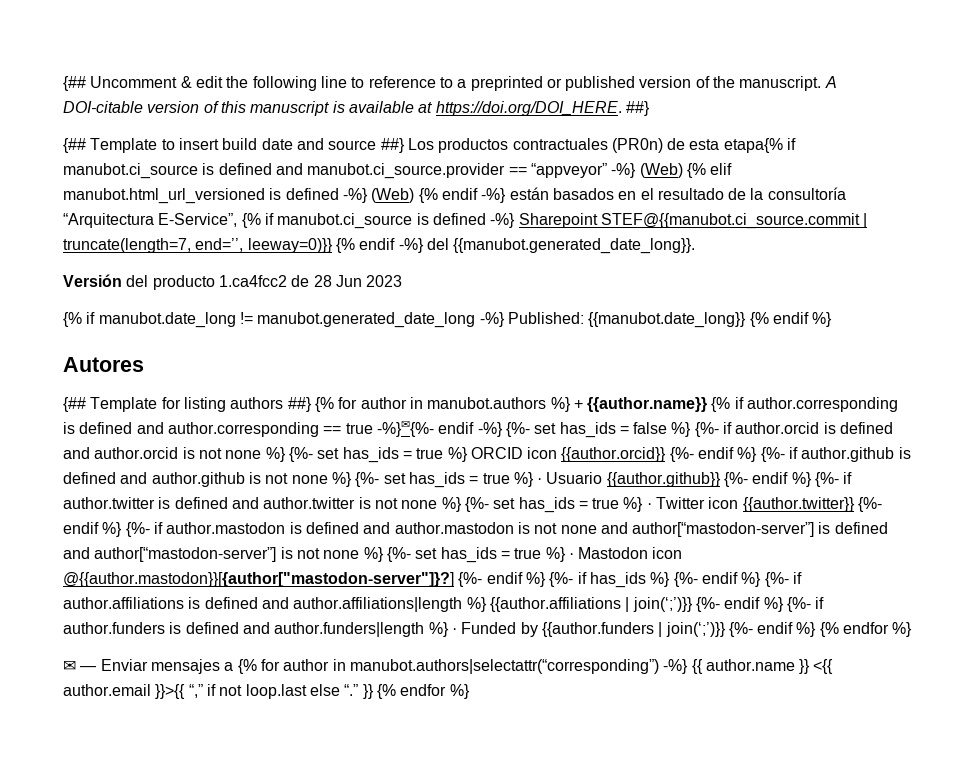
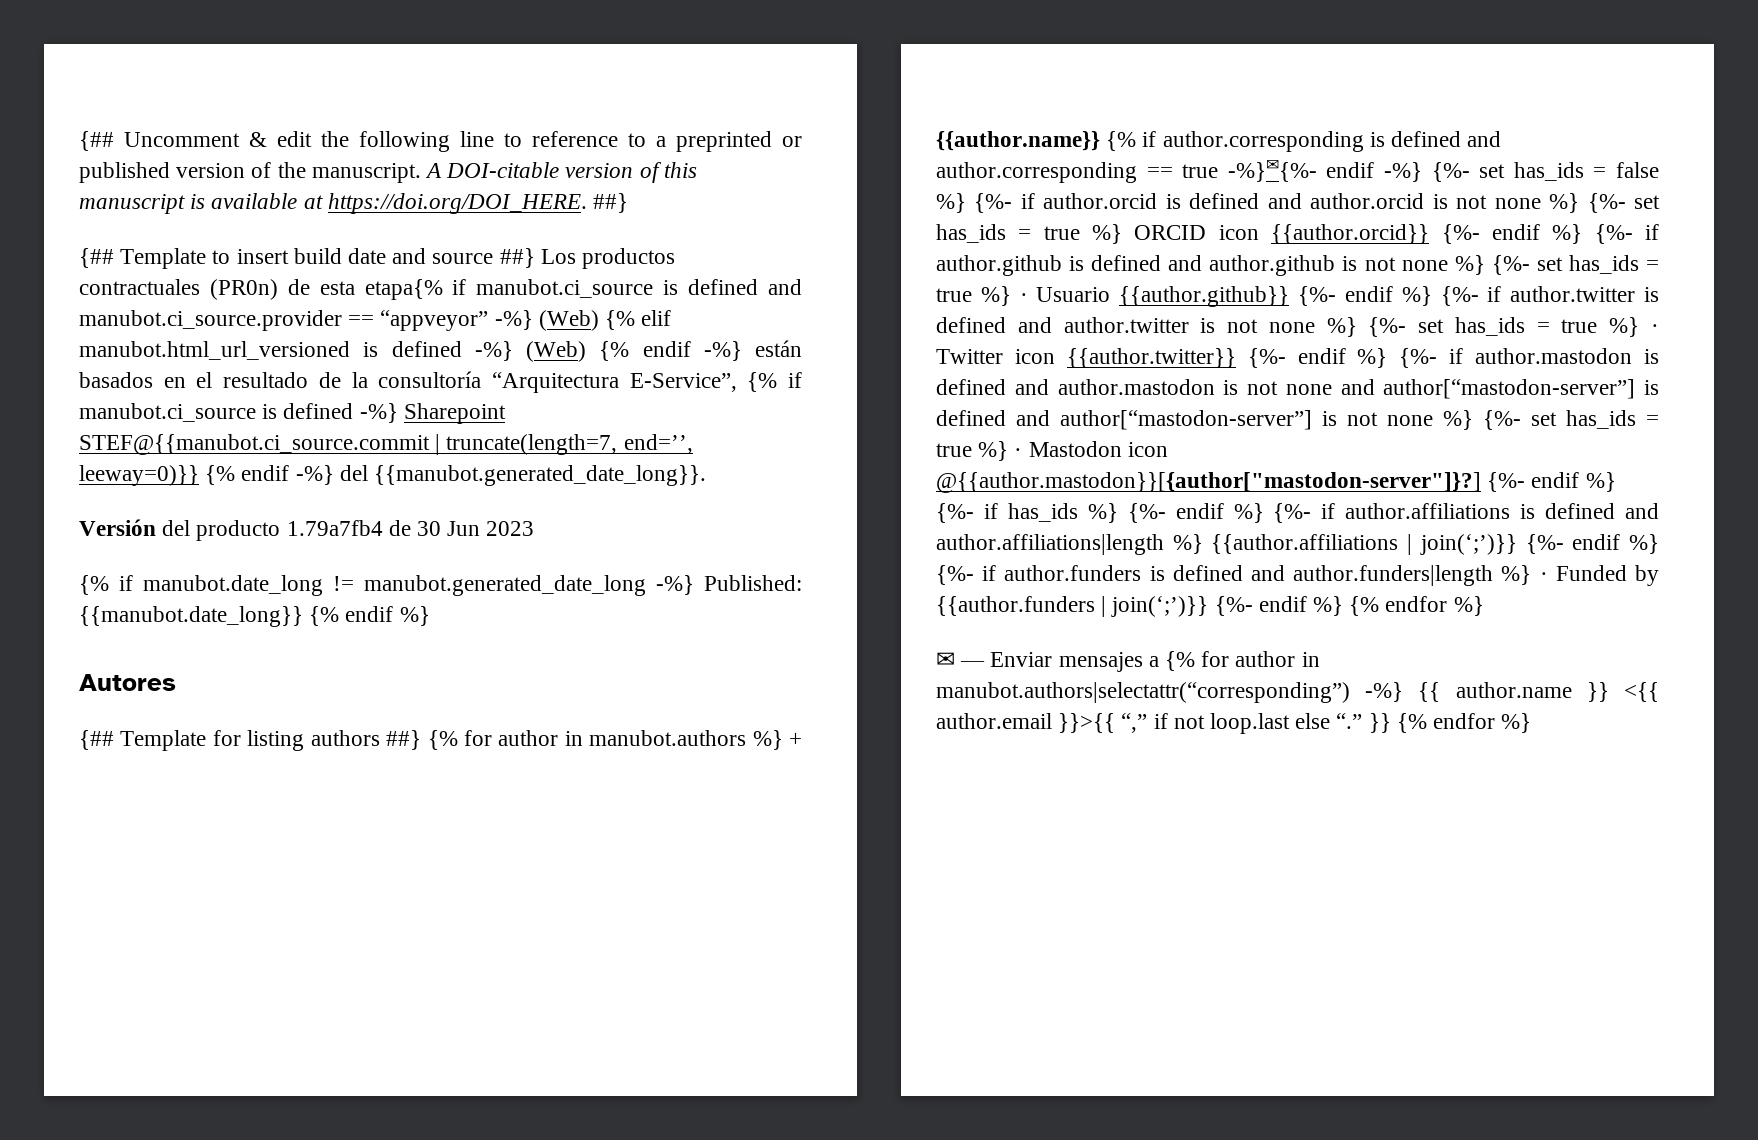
- Versión del producto 1.ca4fcc2 de 28 Jun 2023
+ Versión del producto 1.79a7fb4 de 30 Jun 2023

